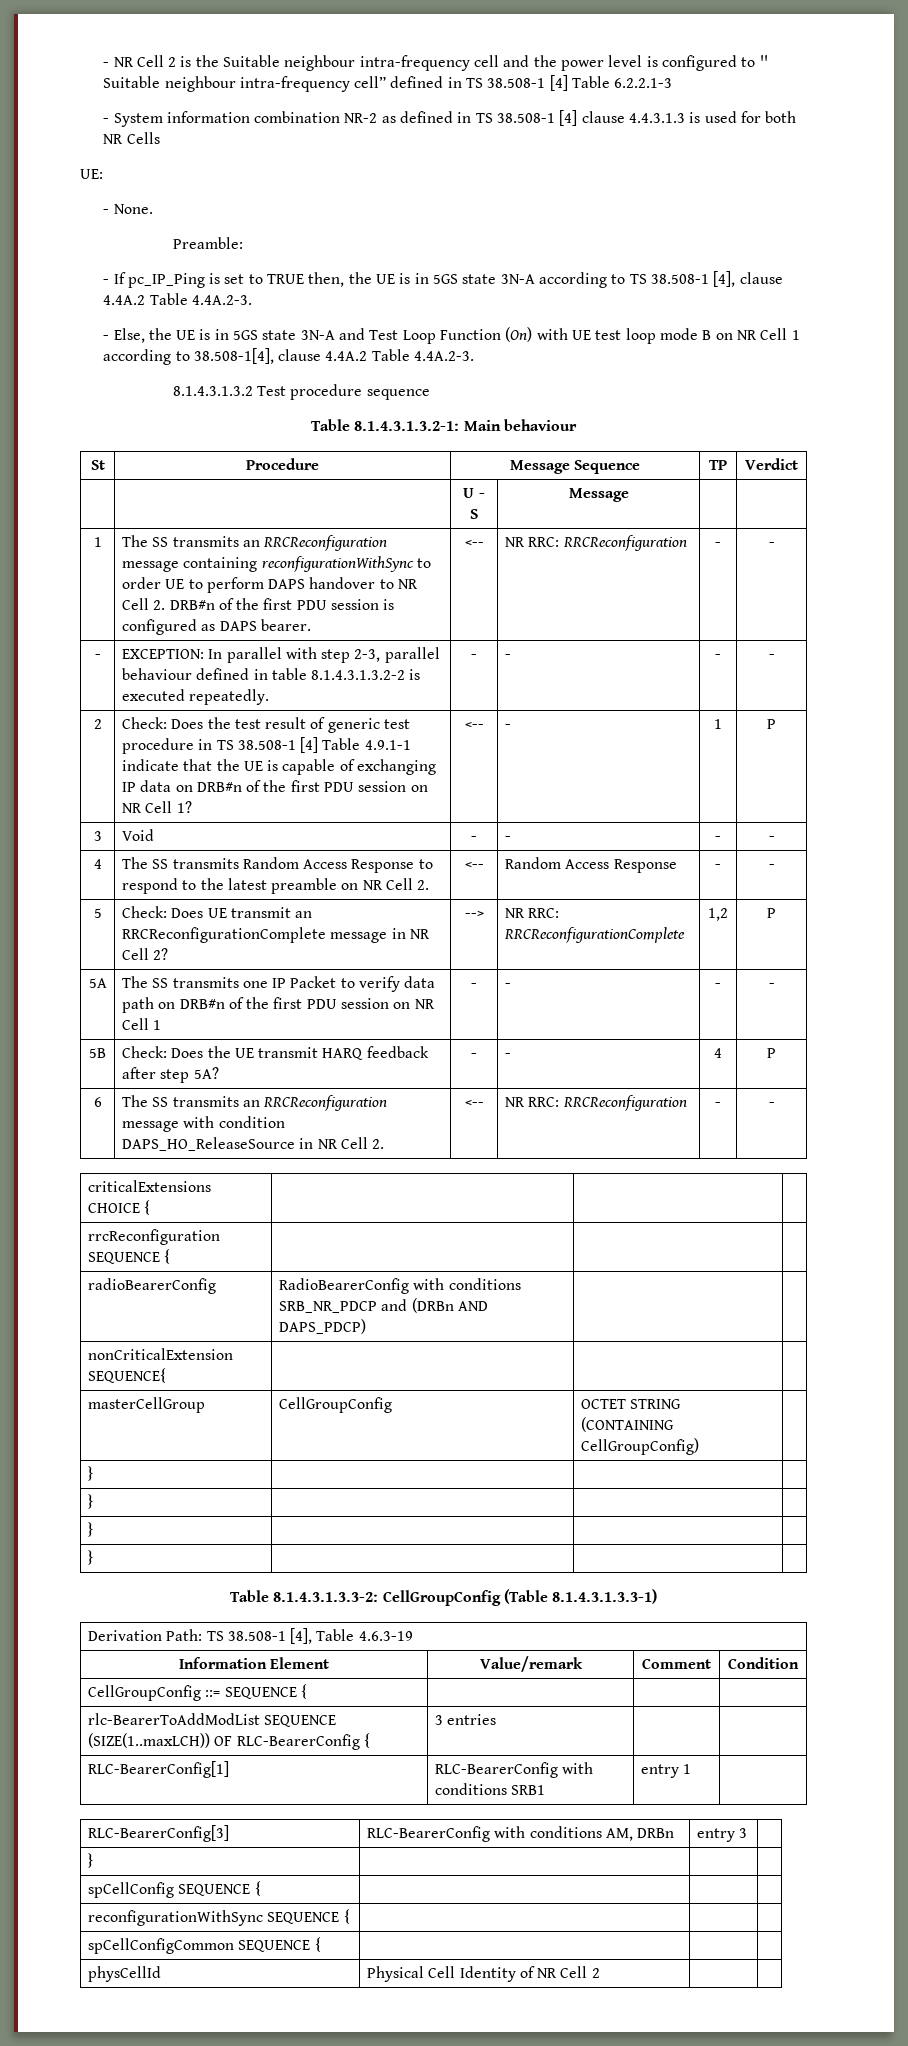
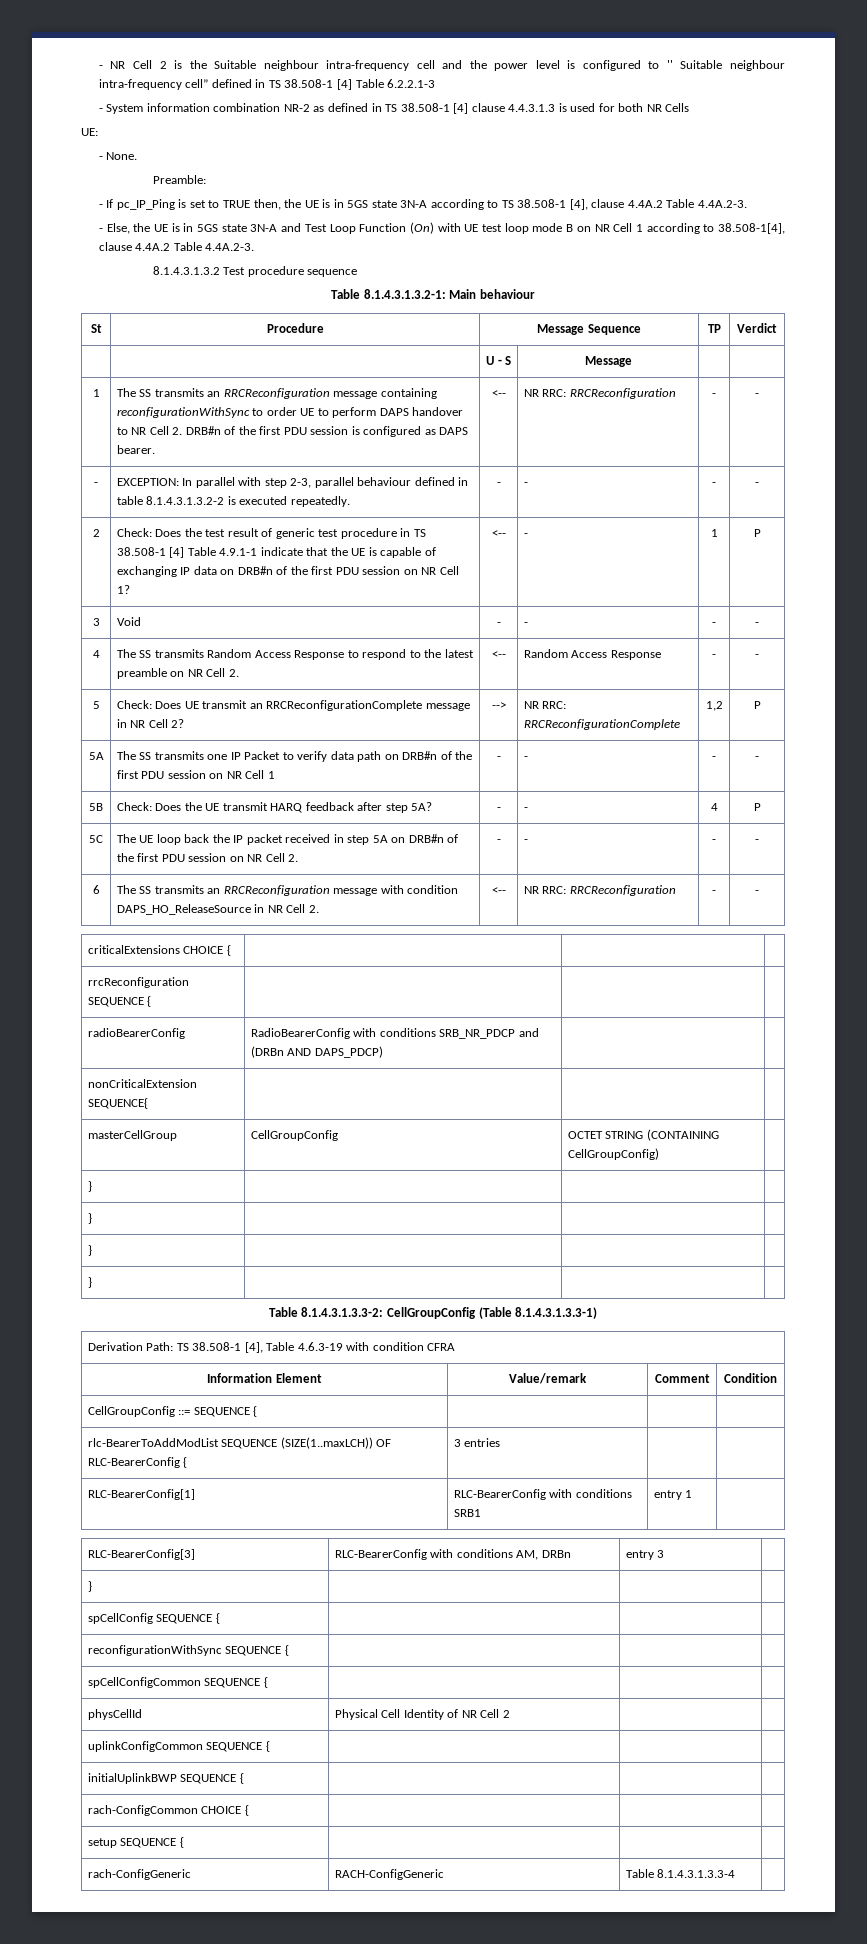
+ 5C | The UE loop back the IP packet received in step 5A on DRB#n of the first PDU session on NR Cell 2. | - | - | - | -
- Derivation Path: TS 38.508-1 [4], Table 4.6.3-19
+ Derivation Path: TS 38.508-1 [4], Table 4.6.3-19 with condition CFRA
+ uplinkConfigCommon SEQUENCE { | | |
+ initialUplinkBWP SEQUENCE { | | |
+ rach-ConfigCommon CHOICE { | | |
+ setup SEQUENCE { | | |
+ rach-ConfigGeneric | RACH-ConfigGeneric | Table 8.1.4.3.1.3.3-4 |

